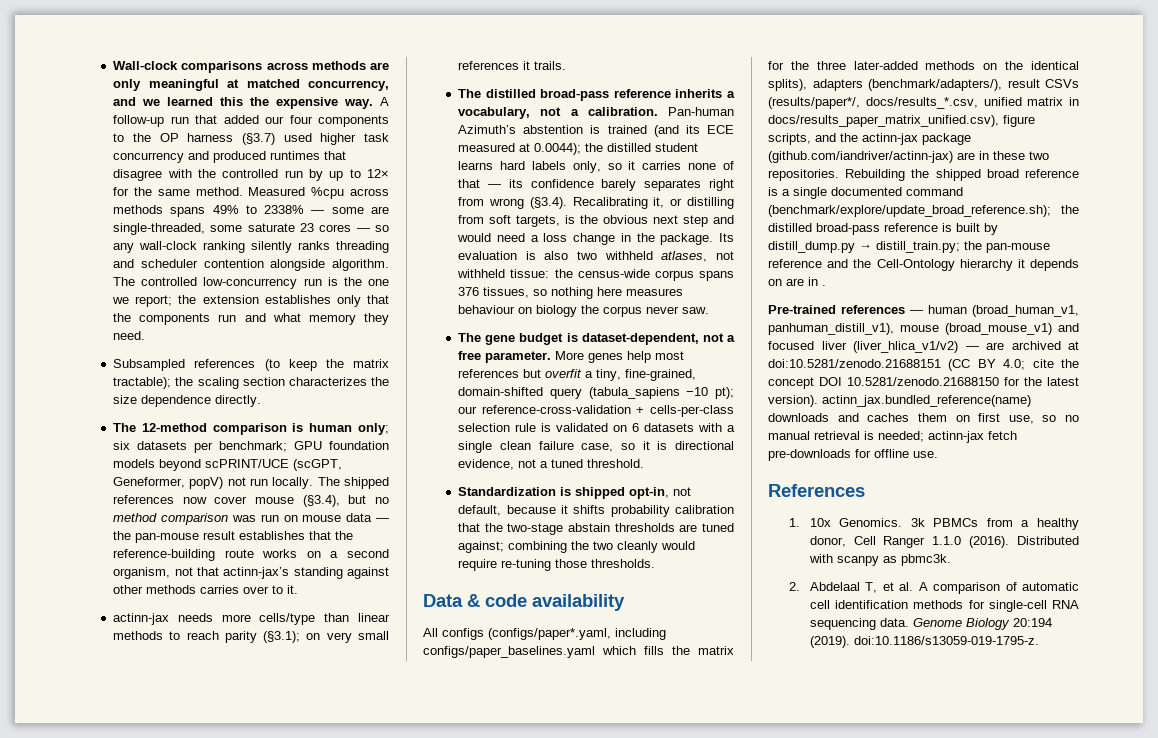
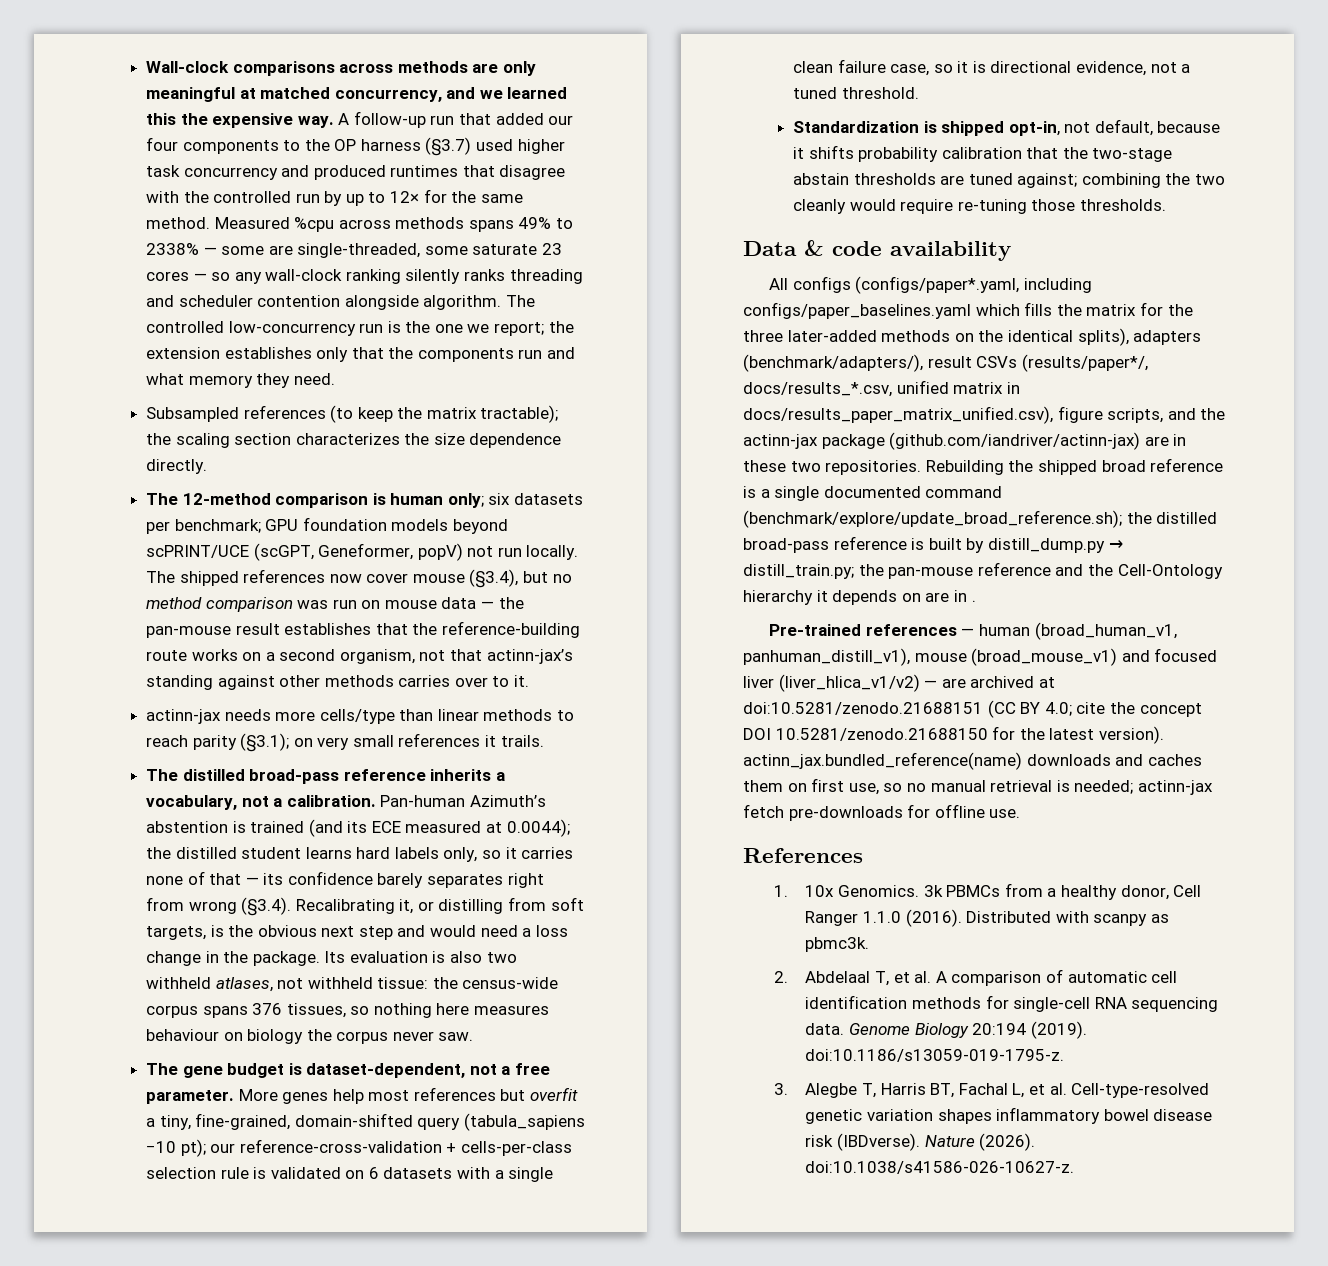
+ 3. Alegbe T, Harris BT, Fachal L, et al. Cell-type-resolved genetic variation shapes inflammatory bowel disease risk (IBDverse). Nature (2026). doi:10.1038/s41586-026-10627-z.

